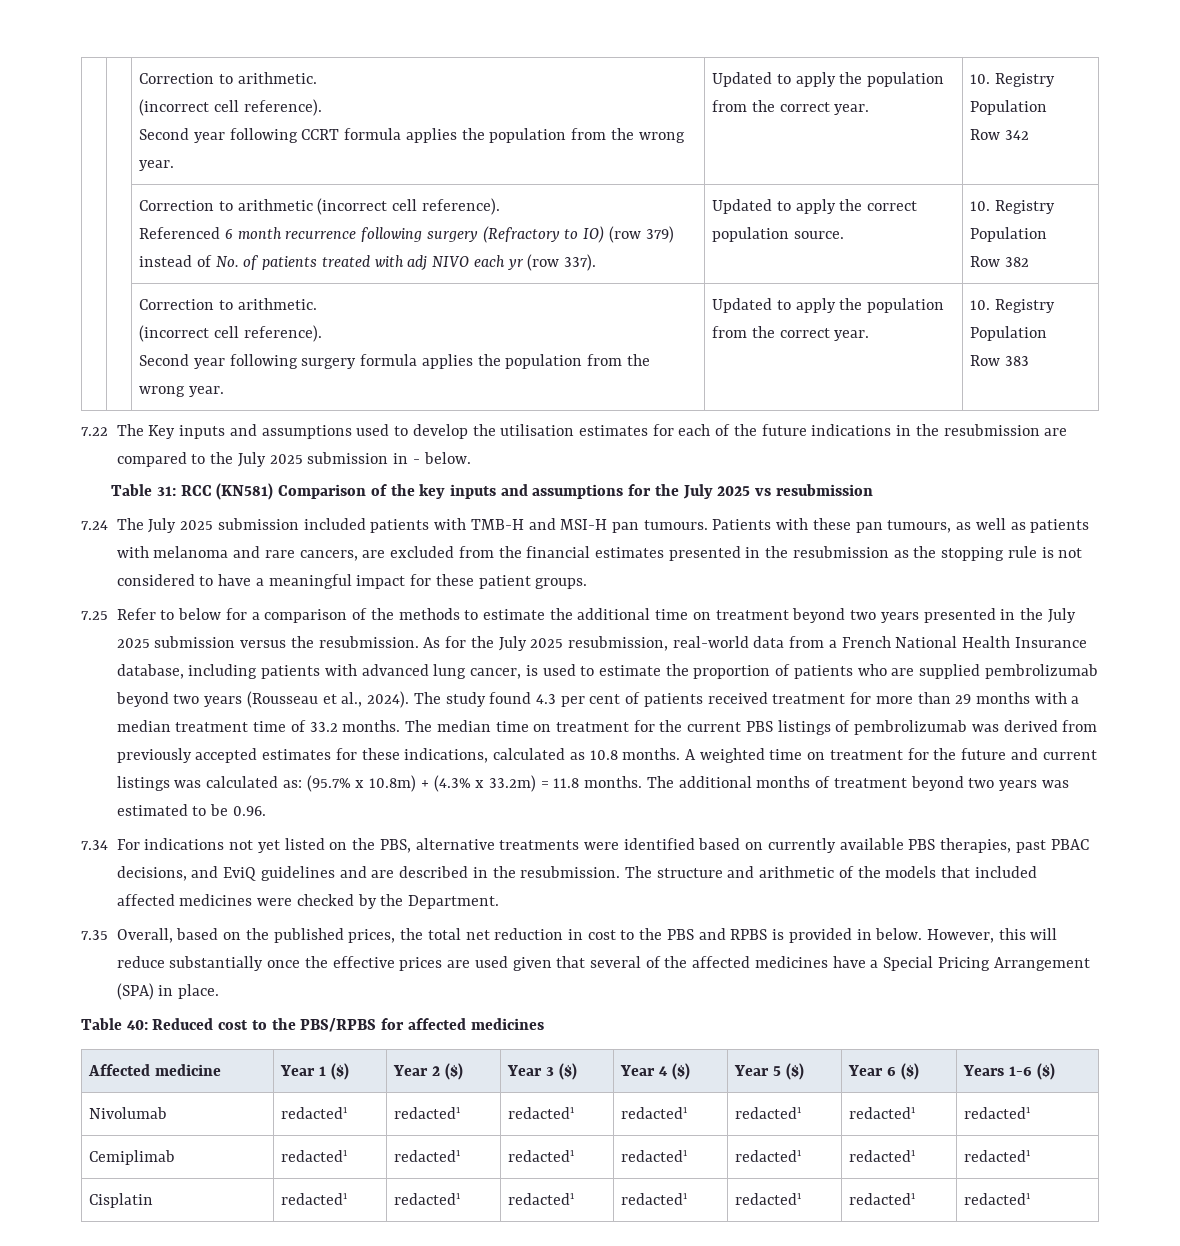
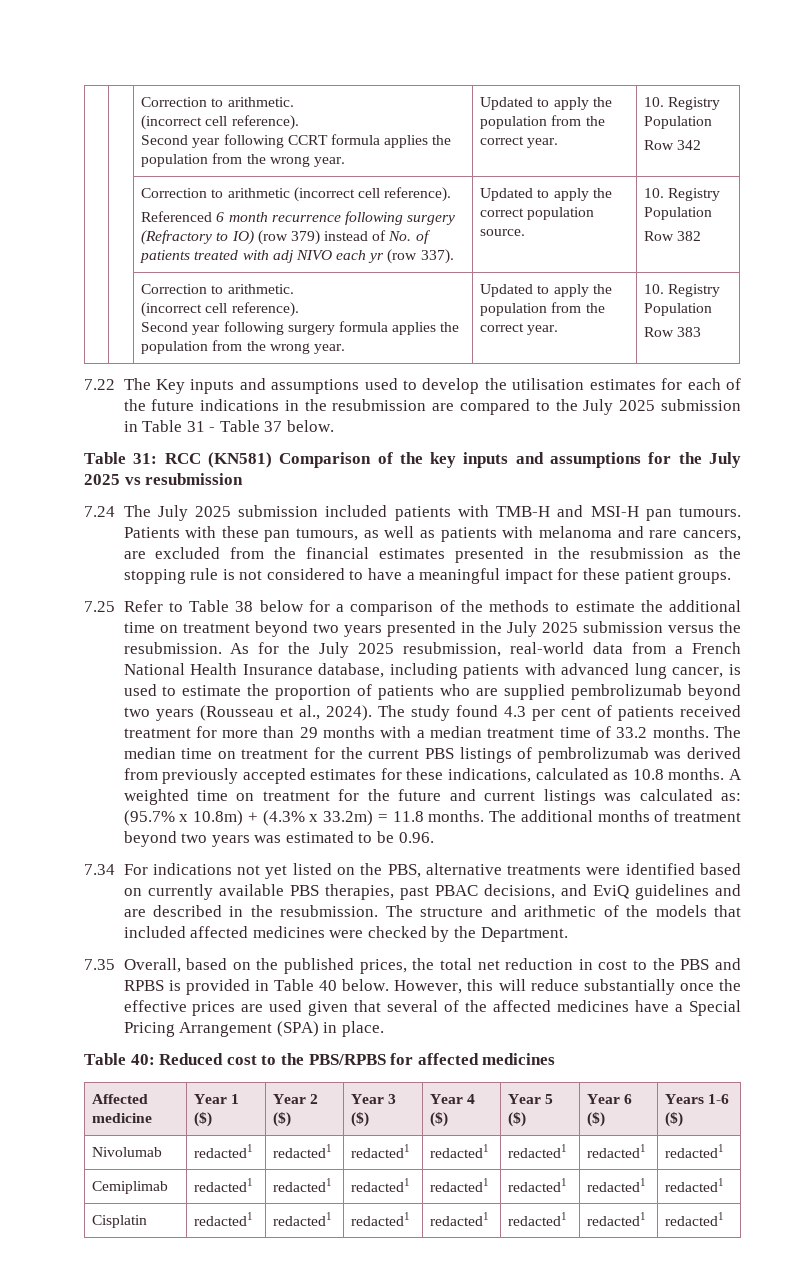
- 7.22 The Key inputs and assumptions used to develop the utilisation estimates for each of the future indications in the resubmission are compared to the July 2025 submission in - below.
+ 7.22 The Key inputs and assumptions used to develop the utilisation estimates for each of the future indications in the resubmission are compared to the July 2025 submission in Table 31 - Table 37 below.
- 7.25 Refer to below for a comparison of the methods to estimate the additional time on treatment beyond two years presented in the July 2025 submission versus the resubmission.
+ 7.25 Refer to Table 38 below for a comparison of the methods to estimate the additional time on treatment beyond two years presented in the July 2025 submission versus the resubmission.
- 7.35 Overall, based on the published prices, the total net reduction in cost to the PBS and RPBS is provided in below.
+ 7.35 Overall, based on the published prices, the total net reduction in cost to the PBS and RPBS is provided in Table 40 below.

